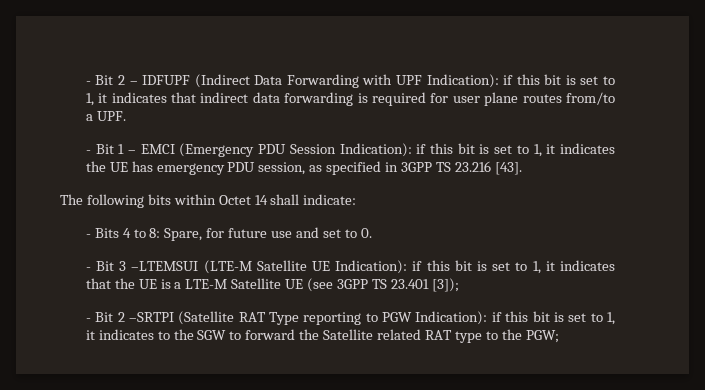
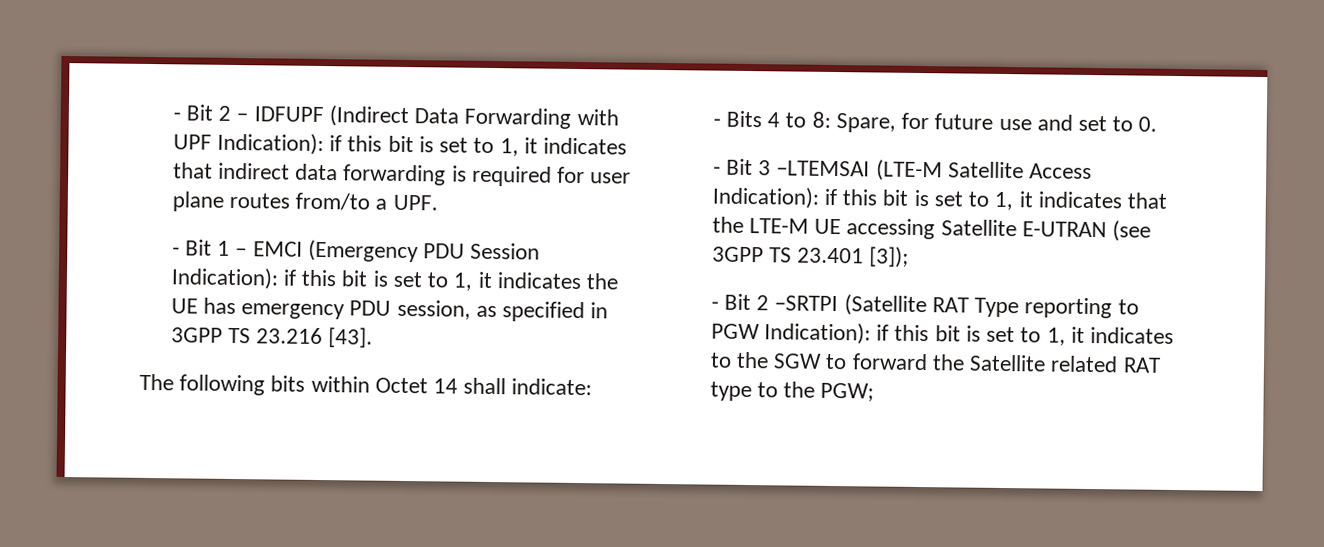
- - Bit 3 –LTEMSUI (LTE-M Satellite UE Indication): if this bit is set to 1, it indicates that the UE is a LTE-M Satellite UE (see 3GPP TS 23.401 [3]);
+ - Bit 3 –LTEMSAI (LTE-M Satellite Access Indication): if this bit is set to 1, it indicates that the LTE-M UE accessing Satellite E-UTRAN (see 3GPP TS 23.401 [3]);

